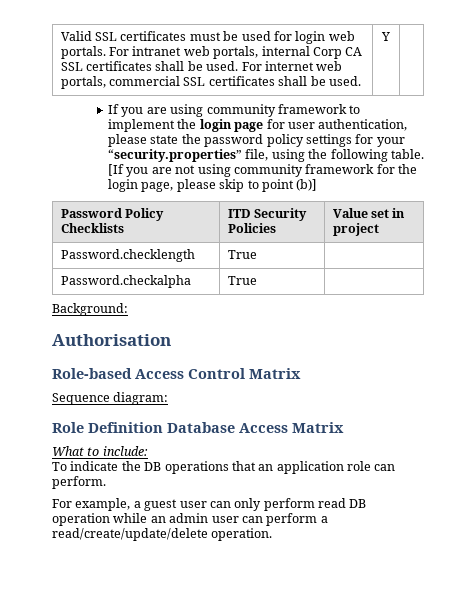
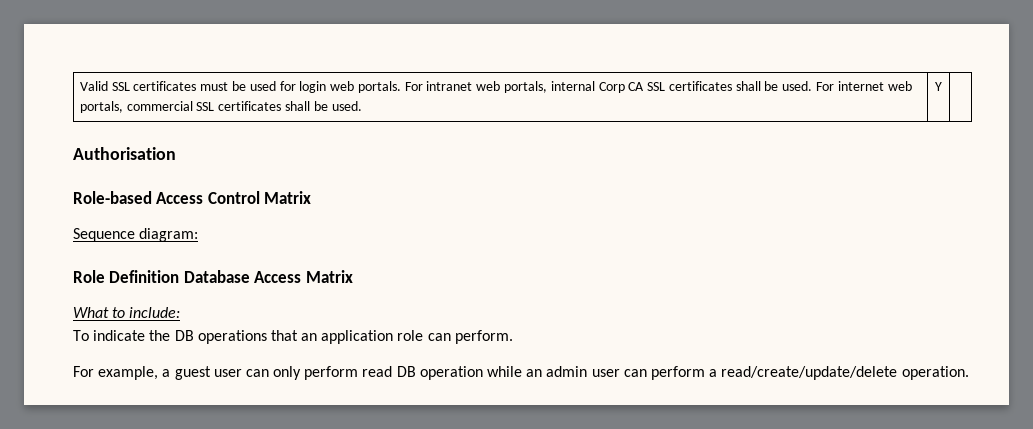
- If you are using community framework to implement the login page for user authentication, please state the password policy settings for your “security.properties” file, using the following table. [If you are not using community framework for the login page, please skip to point (b)]
- Password Policy Checklists | ITD Security Policies | Value set in project
- Password.checklength | True |
- Password.checkalpha | True |
- Background:

